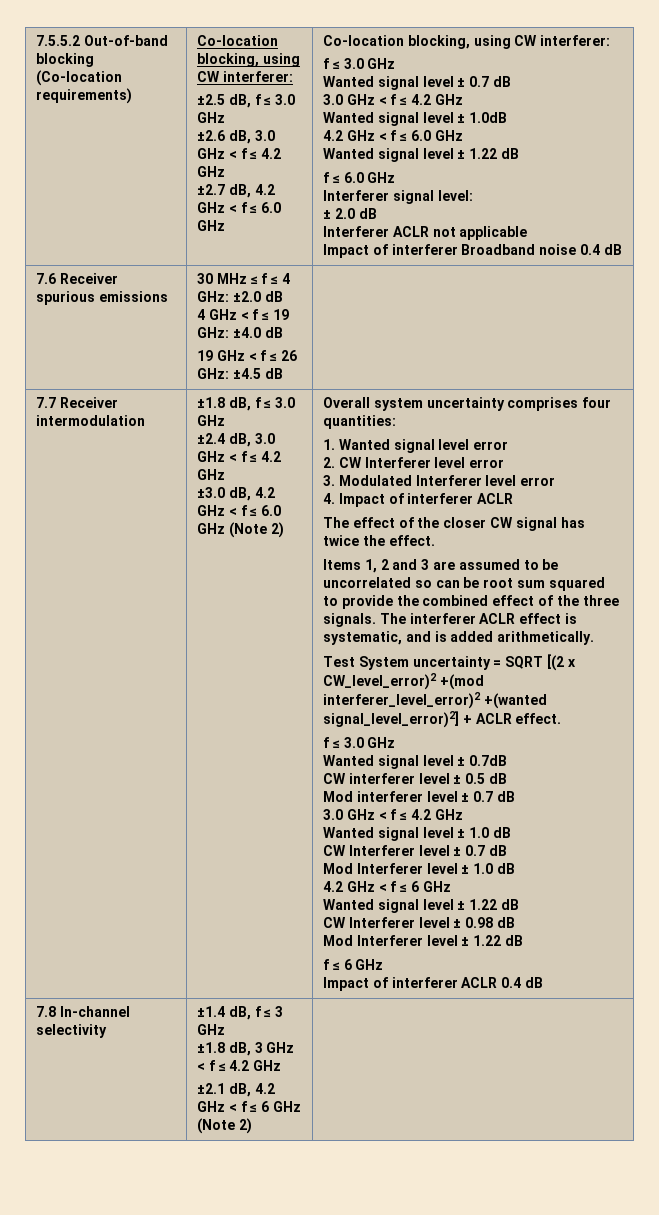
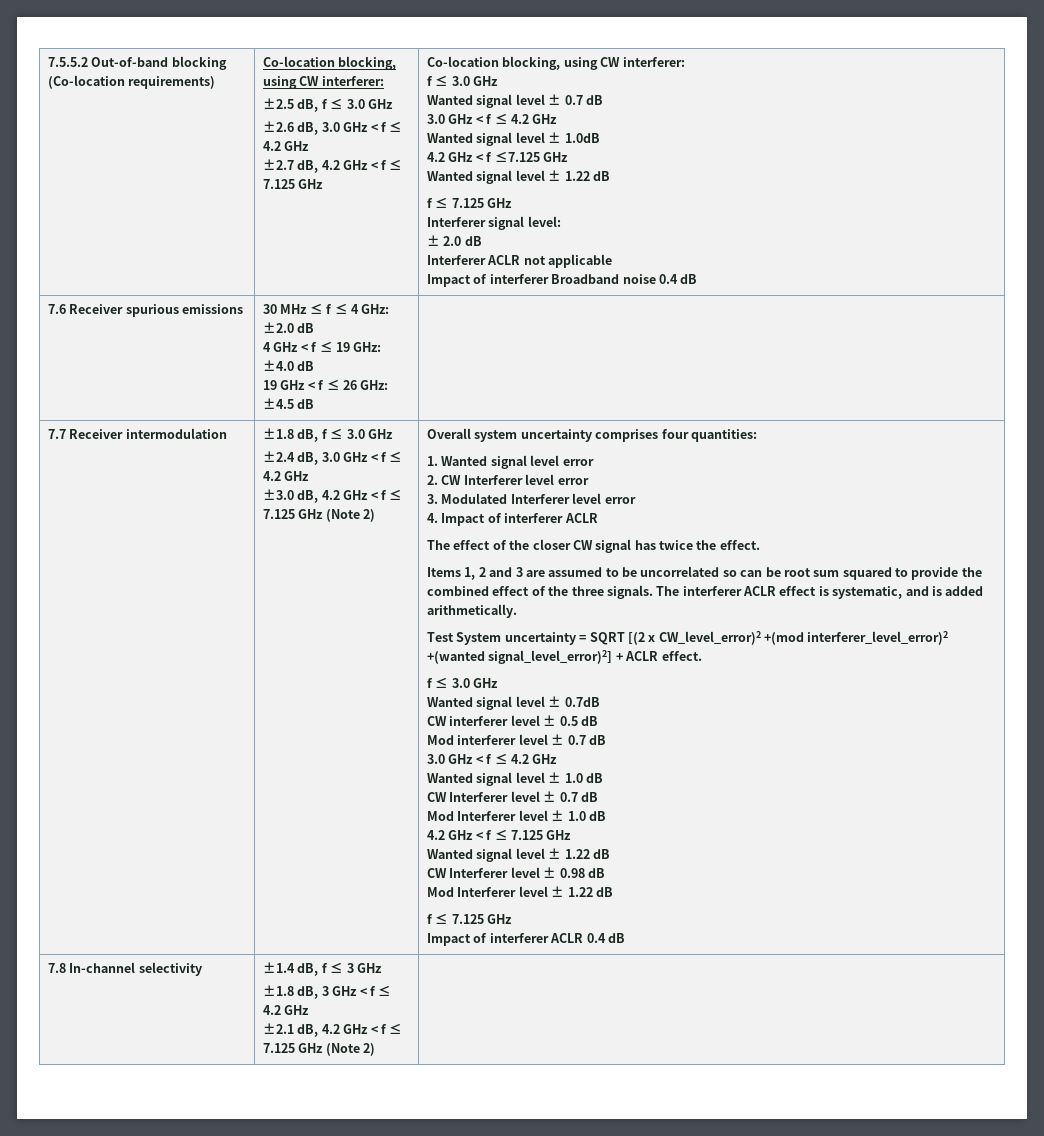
- ±2.7 dB, 4.2 GHz < f ≤ 6.0 GHz
+ ±2.7 dB, 4.2 GHz < f ≤ 7.125 GHz
  Wanted signal level ± 1.0dB
- 4.2 GHz < f ≤ 6.0 GHz
+ 4.2 GHz < f ≤7.125 GHz
  Wanted signal level ± 1.22 dB
- f ≤ 6.0 GHz
+ f ≤ 7.125 GHz
- ±3.0 dB, 4.2 GHz < f ≤ 6.0 GHz (Note 2)
+ ±3.0 dB, 4.2 GHz < f ≤ 7.125 GHz (Note 2)
  Mod Interferer level ± 1.0 dB
- 4.2 GHz < f ≤ 6 GHz
+ 4.2 GHz < f ≤ 7.125 GHz
  Mod Interferer level ± 1.22 dB
- f ≤ 6 GHz
+ f ≤ 7.125 GHz
  7.8 In-channel selectivity | ±1.4 dB, f ≤ 3 GHz
  ±1.8 dB, 3 GHz < f ≤ 4.2 GHz
- ±2.1 dB, 4.2 GHz < f ≤ 6 GHz (Note 2) |
+ ±2.1 dB, 4.2 GHz < f ≤ 7.125 GHz (Note 2) |

